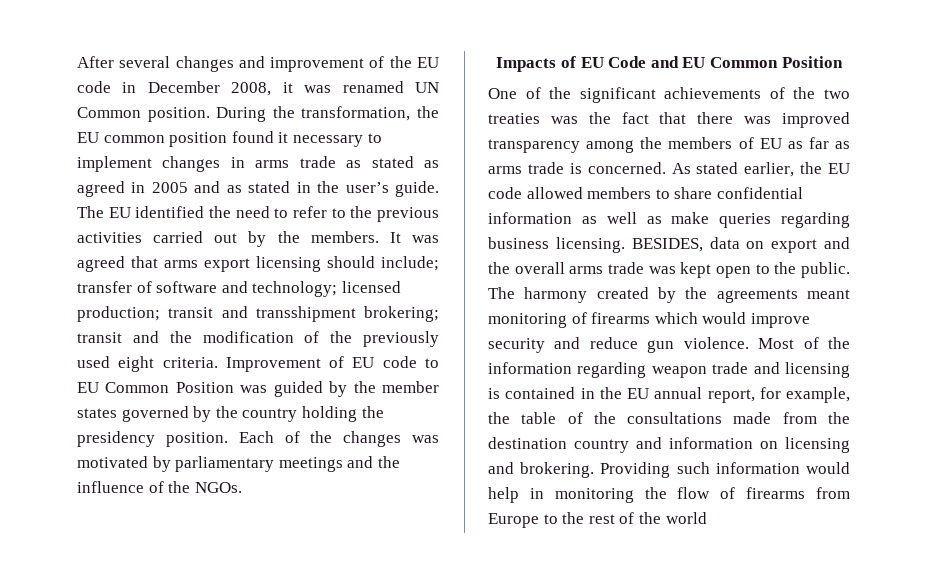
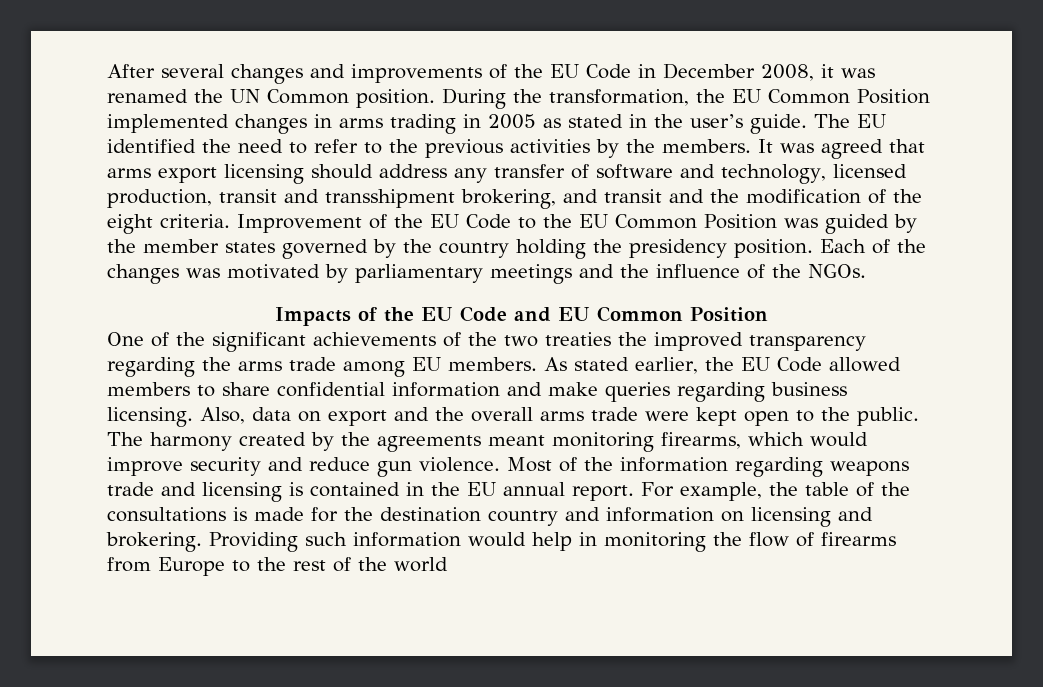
- After several changes and improvement of the EU code in December 2008, it was renamed UN Common position.
+ After several changes and improvements of the EU Code in December 2008, it was renamed the UN Common position.
- During the transformation, the EU common position found it necessary to implement changes in arms trade as stated as agreed in 2005 and as stated in the user’s guide.
+ During the transformation, the EU Common Position implemented changes in arms trading in 2005 as stated in the user’s guide.
- The EU identified the need to refer to the previous activities carried out by the members.
+ The EU identified the need to refer to the previous activities by the members.
- It was agreed that arms export licensing should include; transfer of software and technology; licensed production; transit and transshipment brokering; transit and the modification of the previously used eight criteria.
+ It was agreed that arms export licensing should address any transfer of software and technology, licensed production, transit and transshipment brokering, and transit and the modification of the eight criteria.
- Improvement of EU code to EU Common Position was guided by the member states governed by the country holding the presidency position.
+ Improvement of the EU Code to the EU Common Position was guided by the member states governed by the country holding the presidency position.
- Impacts of EU Code and EU Common Position
+ Impacts of the EU Code and EU Common Position
- One of the significant achievements of the two treaties was the fact that there was improved transparency among the members of EU as far as arms trade is concerned.
+ One of the significant achievements of the two treaties the improved transparency regarding the arms trade among EU members.
- As stated earlier, the EU code allowed members to share confidential information as well as make queries regarding business licensing.
+ As stated earlier, the EU Code allowed members to share confidential information and make queries regarding business licensing.
- BESIDES, data on export and the overall arms trade was kept open to the public.
+ Also, data on export and the overall arms trade were kept open to the public.
- The harmony created by the agreements meant monitoring of firearms which would improve security and reduce gun violence.
+ The harmony created by the agreements meant monitoring firearms, which would improve security and reduce gun violence.
- Most of the information regarding weapon trade and licensing is contained in the EU annual report, for example, the table of the consultations made from the destination country and information on licensing and brokering.
+ Most of the information regarding weapons trade and licensing is contained in the EU annual report. For example, the table of the consultations is made for the destination country and information on licensing and brokering.

